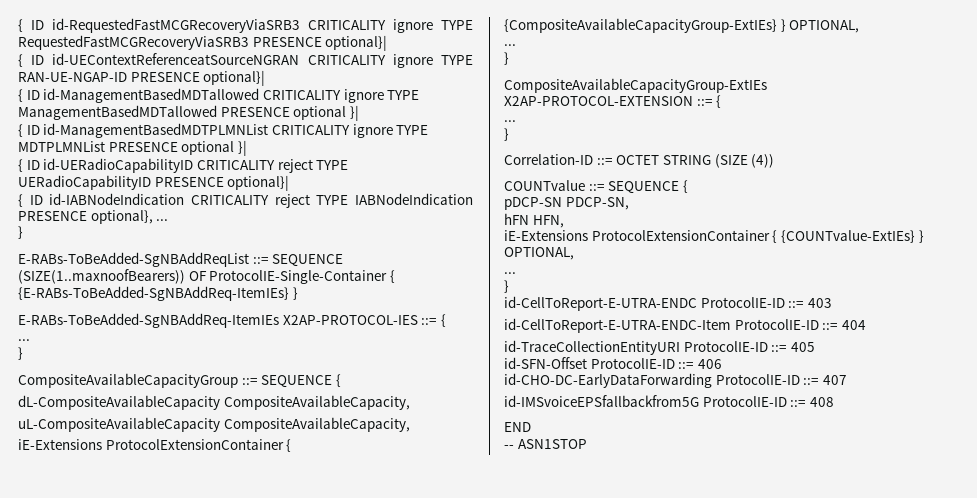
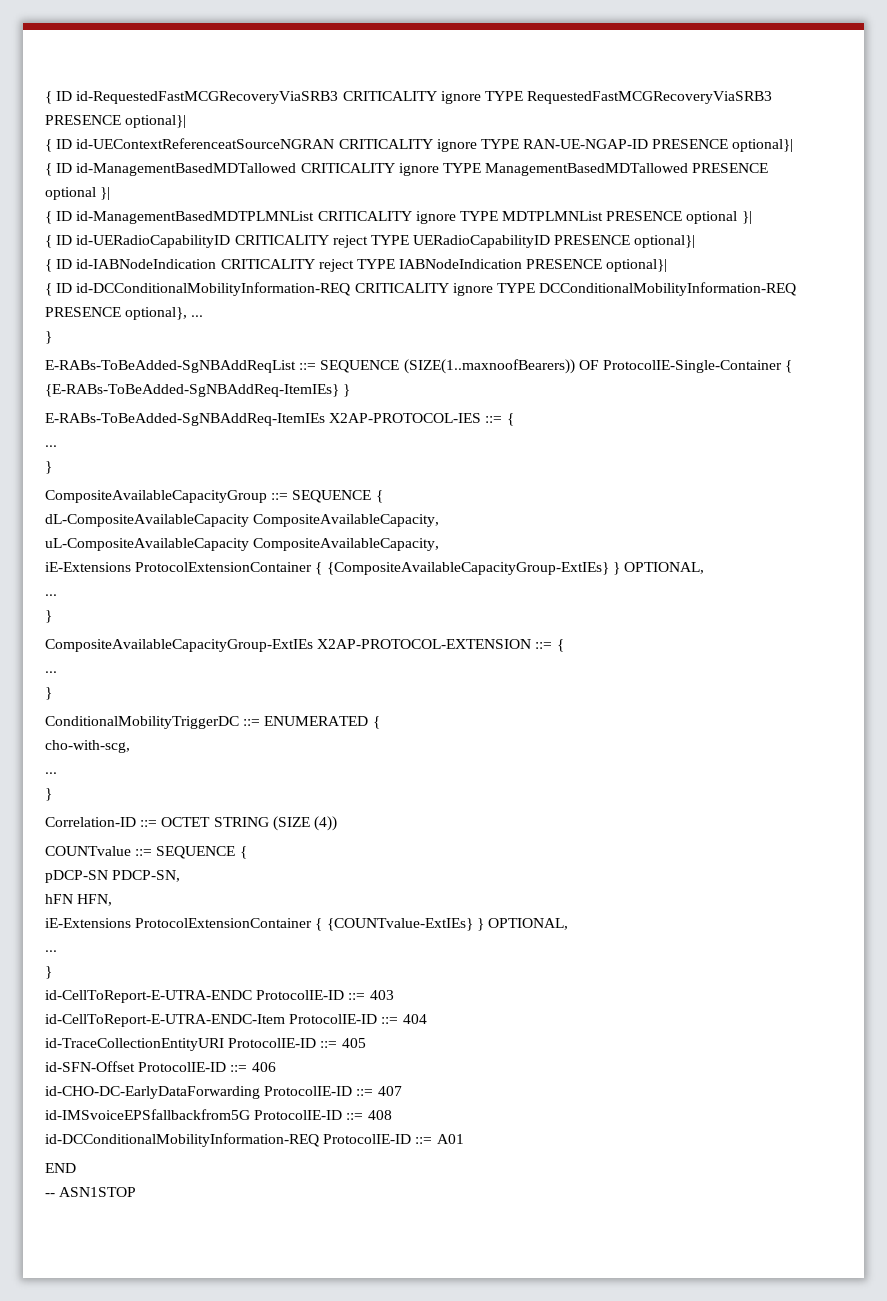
- { ID id-IABNodeIndication CRITICALITY reject TYPE IABNodeIndication PRESENCE optional}, ...
+ { ID id-IABNodeIndication CRITICALITY reject TYPE IABNodeIndication PRESENCE optional}|
+ { ID id-DCConditionalMobilityInformation-REQ CRITICALITY ignore TYPE DCConditionalMobilityInformation-REQ PRESENCE optional}, ...
+ ConditionalMobilityTriggerDC ::= ENUMERATED {
+ cho-with-scg,
+ ...
+ }
+ id-DCConditionalMobilityInformation-REQ ProtocolIE-ID ::= A01

